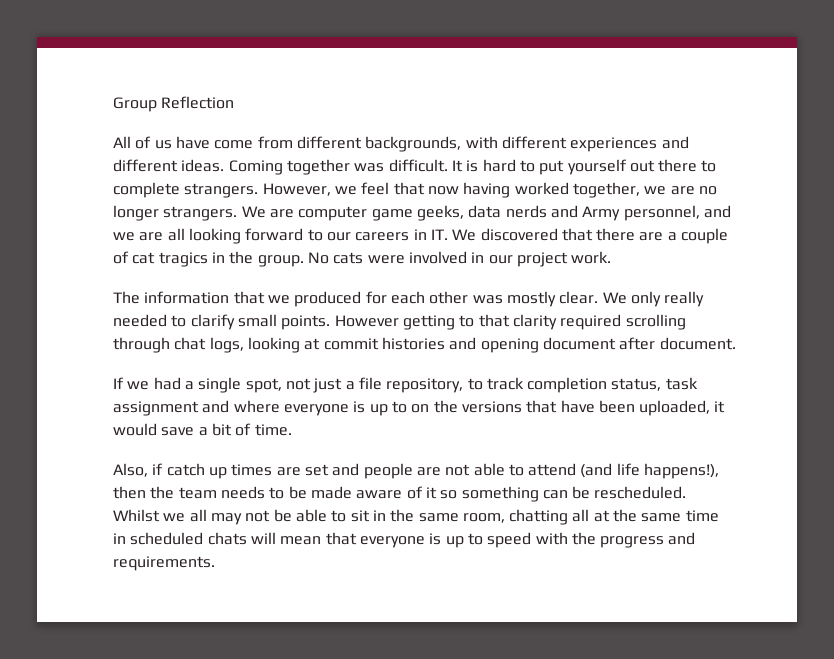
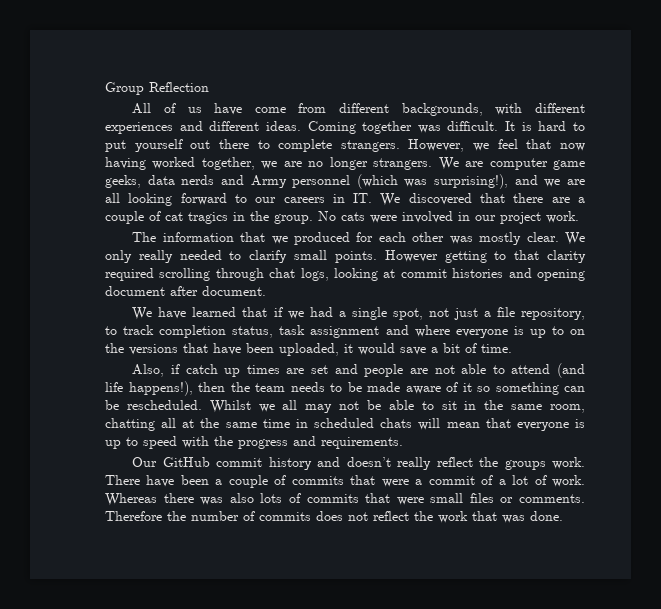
- We are computer game geeks, data nerds and Army personnel, and we are all looking forward to our careers in IT. We discovered that there are a couple of cat tragics in the group.
+ We are computer game geeks, data nerds and Army personnel (which was surprising!), and we are all looking forward to our careers in IT. We discovered that there are a couple of cat tragics in the group.
- If we had a single spot, not just a file repository, to track completion status, task assignment and where everyone is up to on the versions that have been uploaded, it would save a bit of time.
+ We have learned that if we had a single spot, not just a file repository, to track completion status, task assignment and where everyone is up to on the versions that have been uploaded, it would save a bit of time.
+ Our GitHub commit history and doesn’t really reflect the groups work. There have been a couple of commits that were a commit of a lot of work. Whereas there was also lots of commits that were small files or comments. Therefore the number of commits does not reflect the work that was done.

